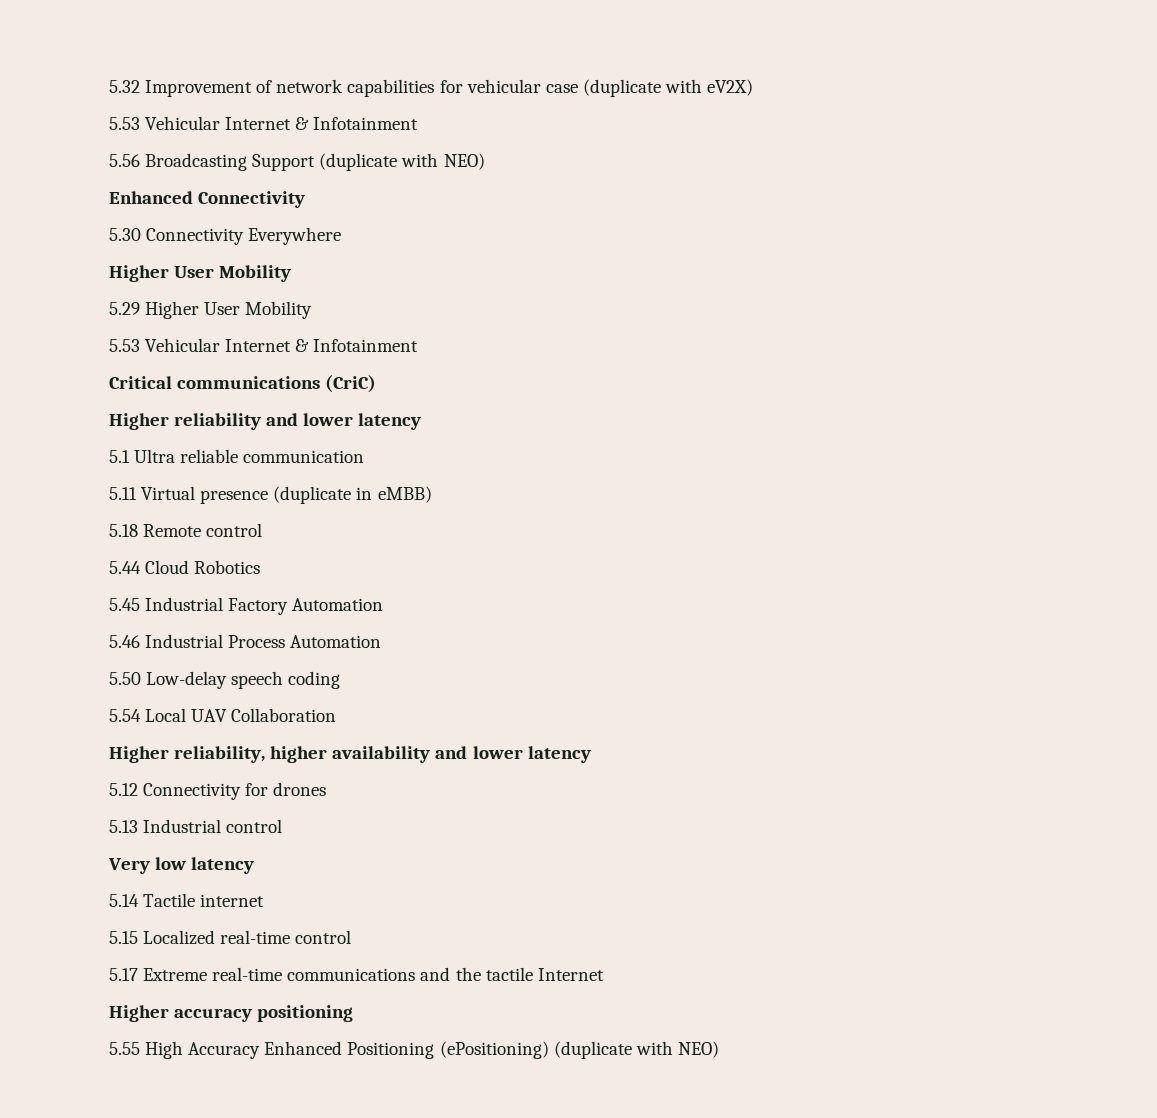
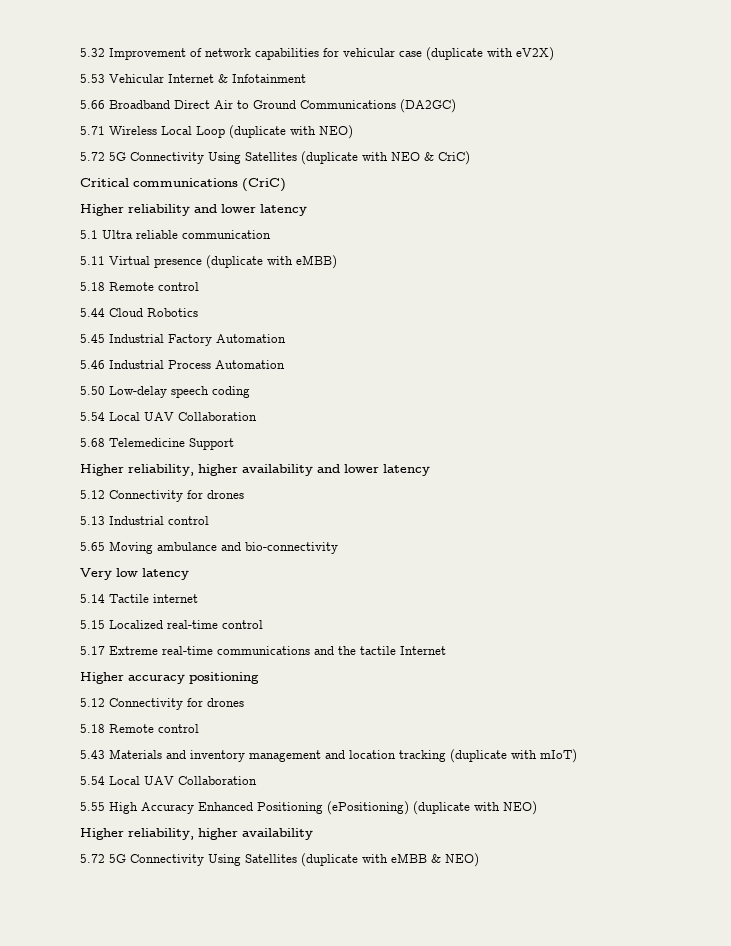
- 5.56 Broadcasting Support (duplicate with NEO)
- Enhanced Connectivity
- 5.30 Connectivity Everywhere
- Higher User Mobility
- 5.29 Higher User Mobility
- 5.53 Vehicular Internet & Infotainment
+ 5.66 Broadband Direct Air to Ground Communications (DA2GC)
+ 5.71 Wireless Local Loop (duplicate with NEO)
+ 5.72 5G Connectivity Using Satellites (duplicate with NEO & CriC)
- 5.11 Virtual presence (duplicate in eMBB)
+ 5.11 Virtual presence (duplicate with eMBB)
+ 5.68 Telemedicine Support
+ 5.65 Moving ambulance and bio-connectivity
  Higher accuracy positioning
+ 5.12 Connectivity for drones
+ 5.18 Remote control
+ 5.43 Materials and inventory management and location tracking (duplicate with mIoT)
+ 5.54 Local UAV Collaboration
  5.55 High Accuracy Enhanced Positioning (ePositioning) (duplicate with NEO)
+ Higher reliability, higher availability
+ 5.72 5G Connectivity Using Satellites (duplicate with eMBB & NEO)

